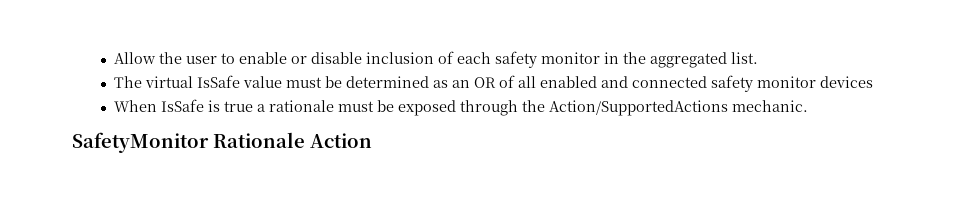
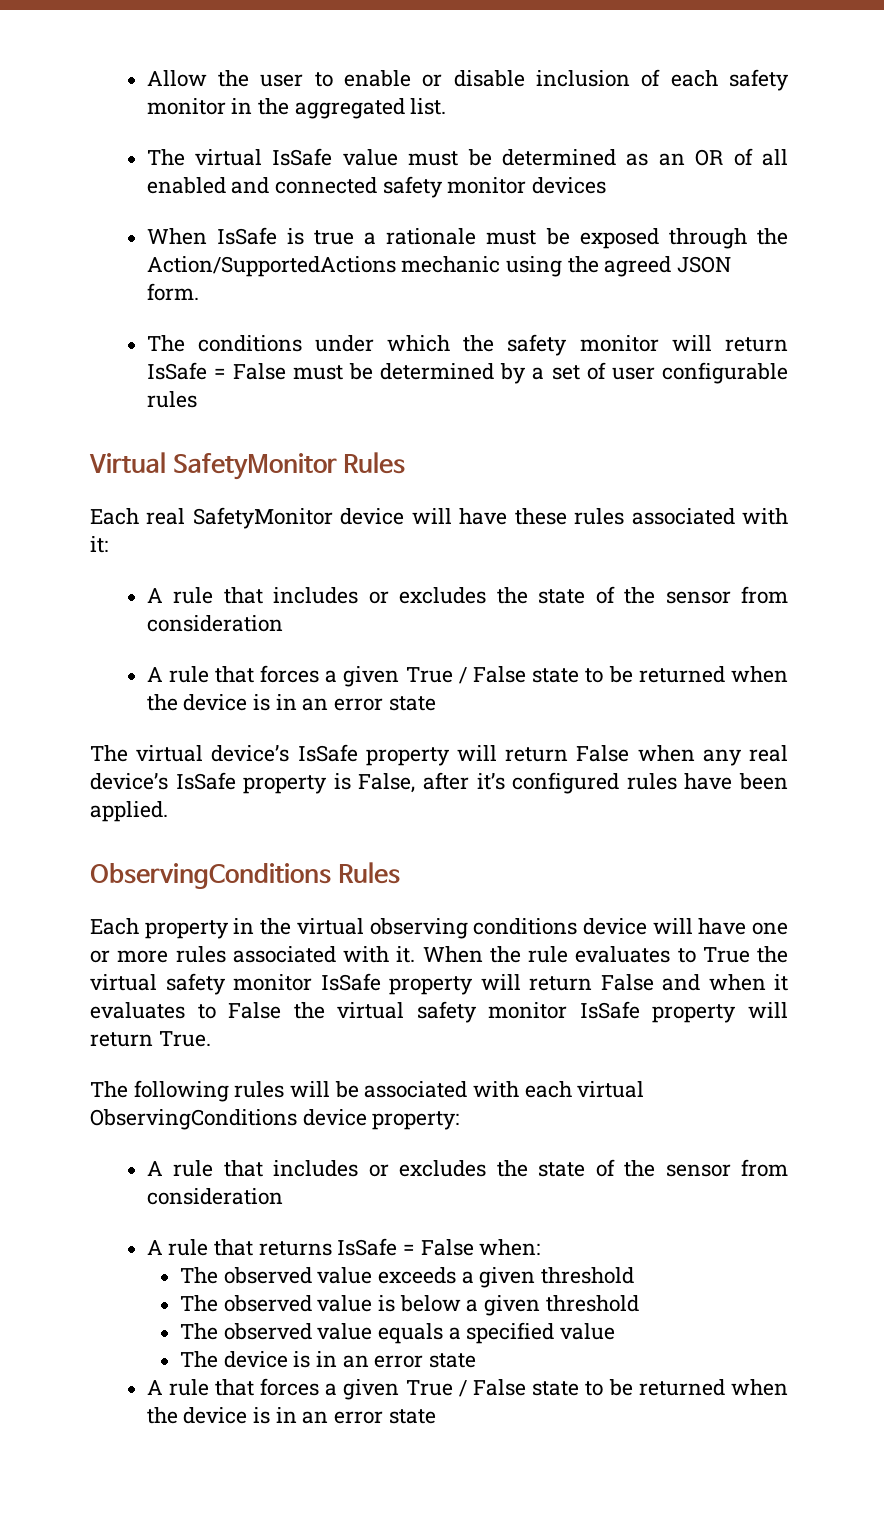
- When IsSafe is true a rationale must be exposed through the Action/SupportedActions mechanic.
- SafetyMonitor Rationale Action
+ When IsSafe is true a rationale must be exposed through the Action/SupportedActions mechanic using the agreed JSON form.
+ The conditions under which the safety monitor will return IsSafe = False must be determined by a set of user configurable rules
+ Virtual SafetyMonitor Rules
+ Each real SafetyMonitor device will have these rules associated with it:
+ A rule that includes or excludes the state of the sensor from consideration
+ A rule that forces a given True / False state to be returned when the device is in an error state
+ The virtual device’s IsSafe property will return False when any real device’s IsSafe property is False, after it’s configured rules have been applied.
+ ObservingConditions Rules
+ Each property in the virtual observing conditions device will have one or more rules associated with it. When the rule evaluates to True the virtual safety monitor IsSafe property will return False and when it evaluates to False the virtual safety monitor IsSafe property will return True.
+ The following rules will be associated with each virtual ObservingConditions device property:
+ A rule that includes or excludes the state of the sensor from consideration
+ A rule that returns IsSafe = False when:
+ The observed value exceeds a given threshold
+ The observed value is below a given threshold
+ The observed value equals a specified value
+ The device is in an error state
+ A rule that forces a given True / False state to be returned when the device is in an error state

